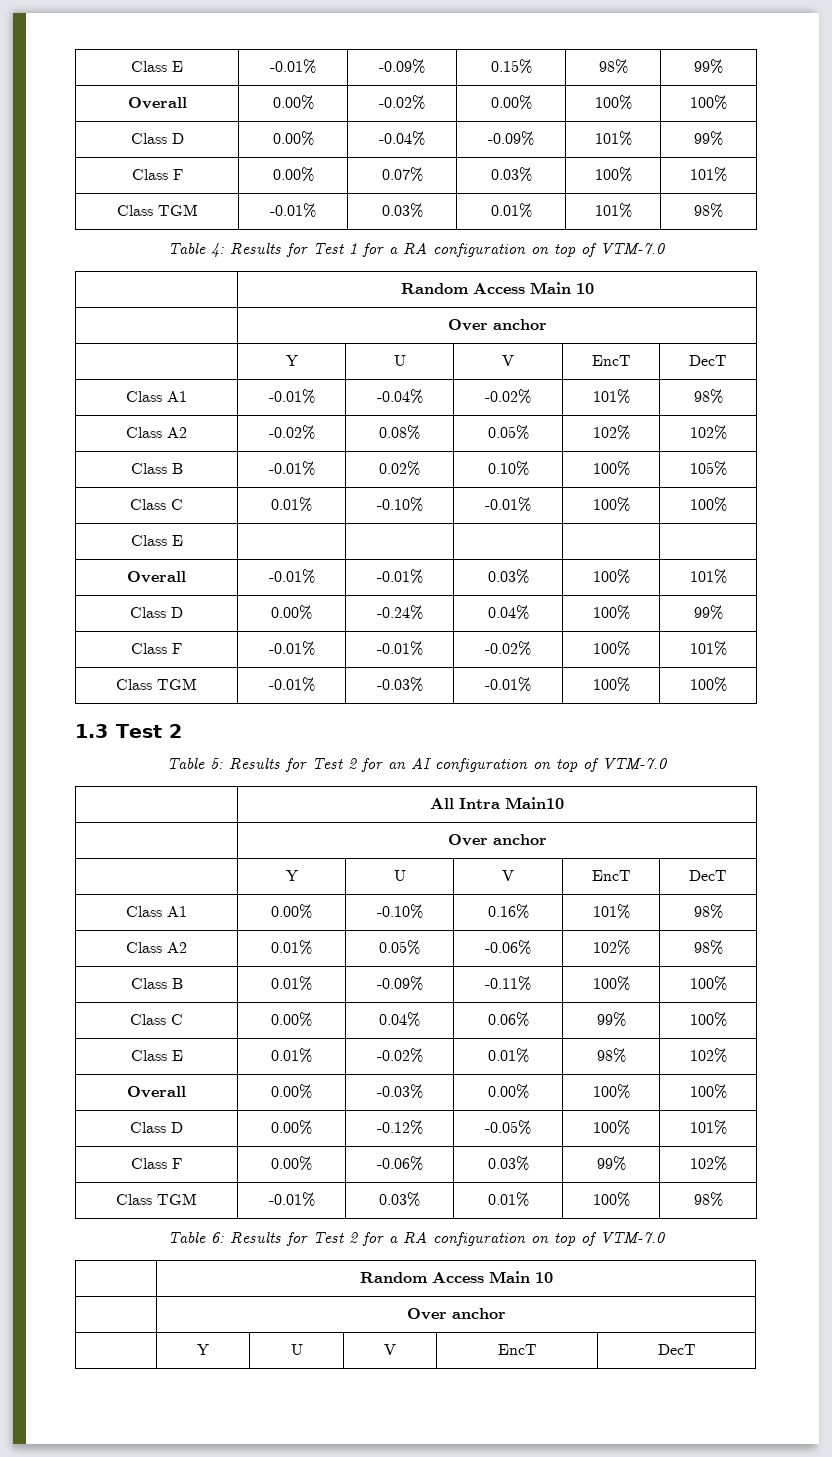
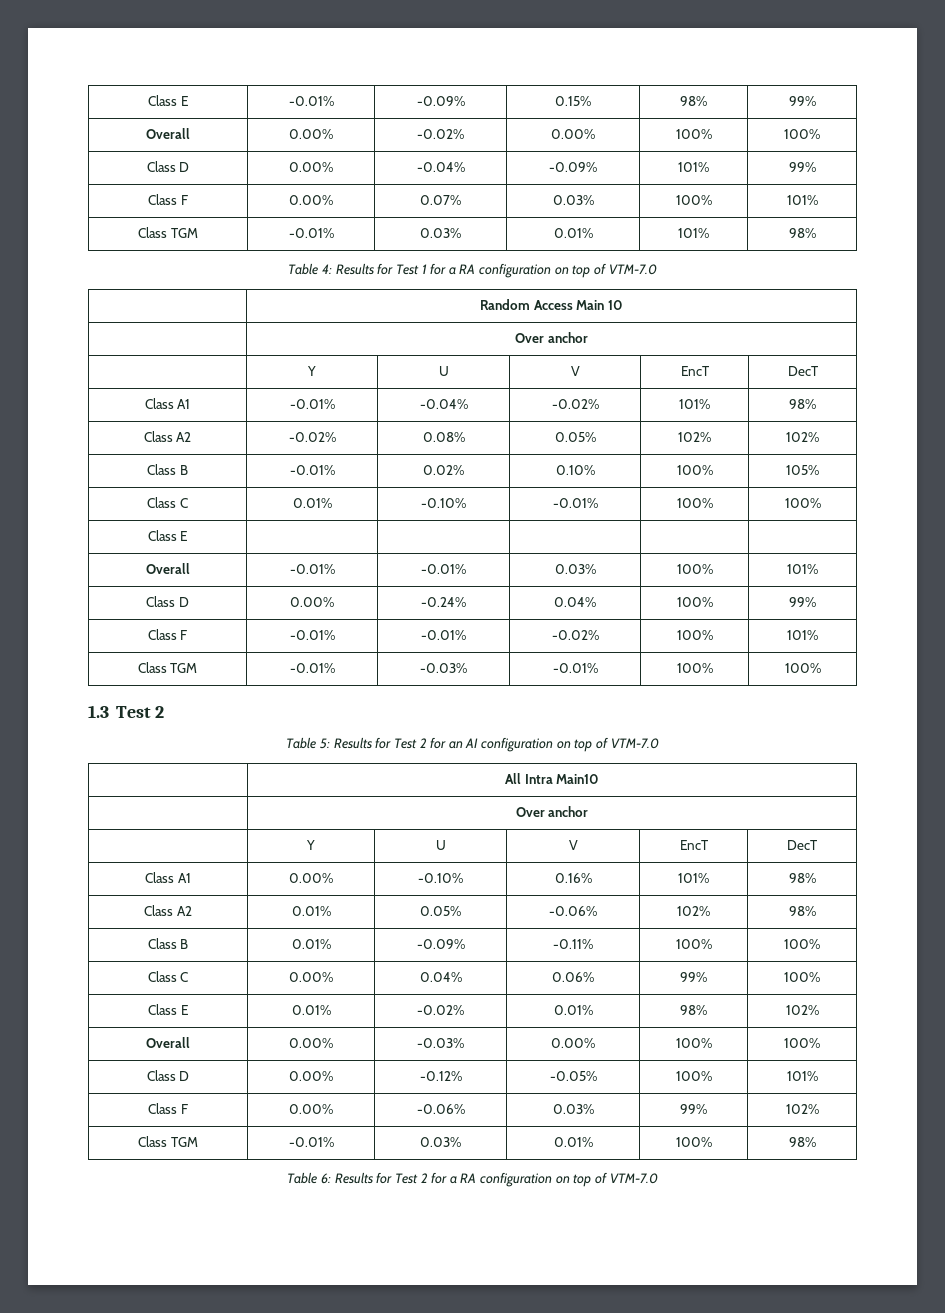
  Table 6: Results for Test 2 for a RA configuration on top of VTM-7.0
- | Random Access Main 10
- | Over anchor
- | Y | U | V | EncT | DecT

